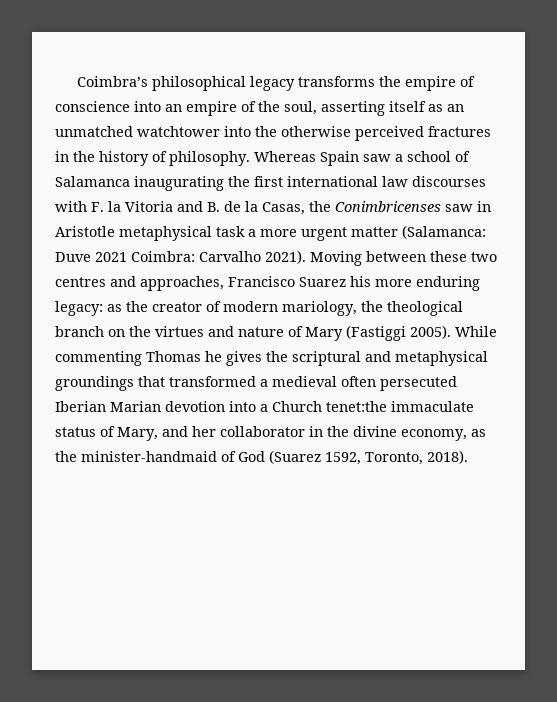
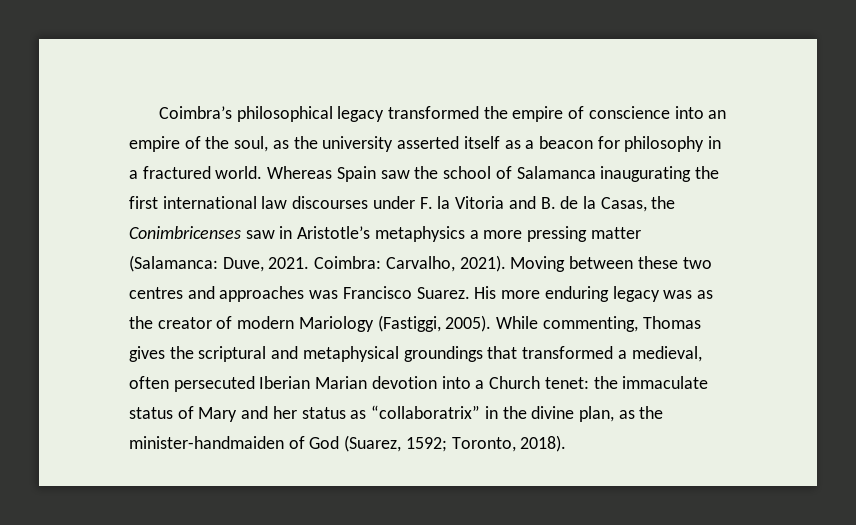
- Coimbra’s philosophical legacy transforms the empire of conscience into an empire of the soul, asserting itself as an unmatched watchtower into the otherwise perceived fractures in the history of philosophy.
+ Coimbra’s philosophical legacy transformed the empire of conscience into an empire of the soul, as the university asserted itself as a beacon for philosophy in a fractured world.
- Whereas Spain saw a school of Salamanca inaugurating the first international law discourses with F. la Vitoria and B. de la Casas, the Conimbricenses saw in Aristotle metaphysical task a more urgent matter (Salamanca: Duve 2021 Coimbra: Carvalho 2021).
+ Whereas Spain saw the school of Salamanca inaugurating the first international law discourses under F. la Vitoria and B. de la Casas, the Conimbricenses saw in Aristotle’s metaphysics a more pressing matter (Salamanca: Duve, 2021. Coimbra: Carvalho, 2021).
- Moving between these two centres and approaches, Francisco Suarez his more enduring legacy: as the creator of modern mariology, the theological branch on the virtues and nature of Mary (Fastiggi 2005). While commenting Thomas he gives the scriptural and metaphysical groundings that transformed a medieval often persecuted Iberian Marian devotion into a Church tenet:the immaculate status of Mary, and her collaborator in the divine economy, as the minister-handmaid of God (Suarez 1592, Toronto, 2018).
+ Moving between these two centres and approaches was Francisco Suarez. His more enduring legacy was as the creator of modern Mariology (Fastiggi, 2005). While commenting, Thomas gives the scriptural and metaphysical groundings that transformed a medieval, often persecuted Iberian Marian devotion into a Church tenet: the immaculate status of Mary and her status as “collaboratrix” in the divine plan, as the minister-handmaiden of God (Suarez, 1592; Toronto, 2018).

